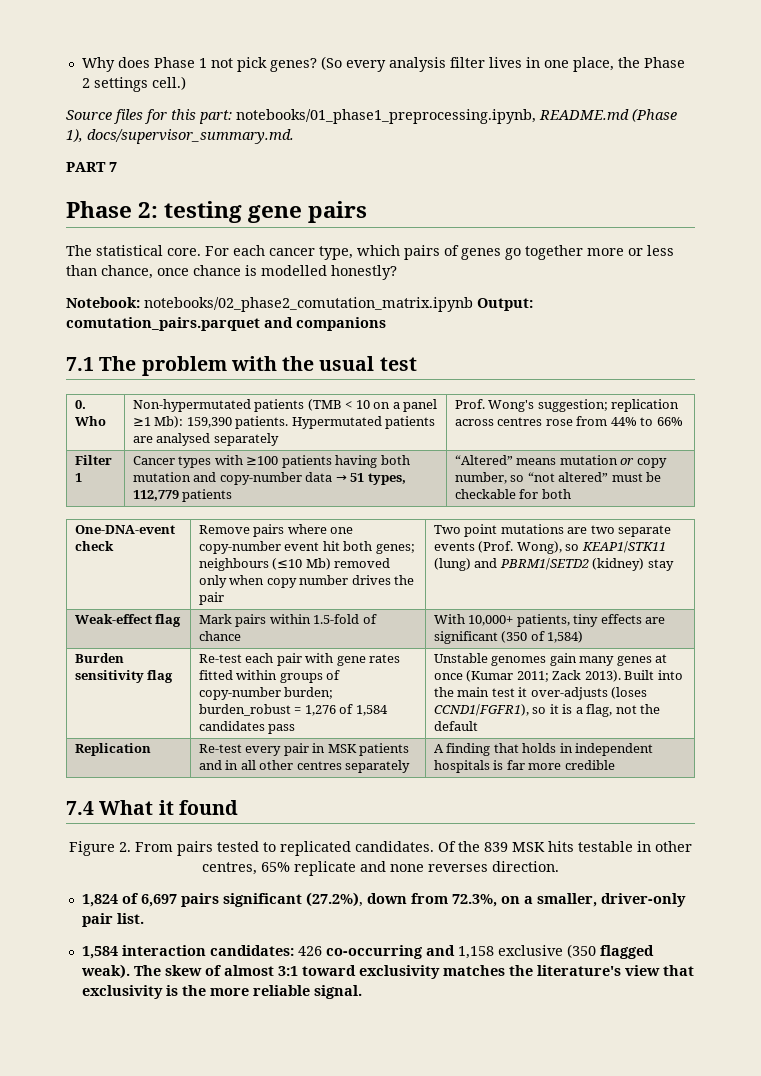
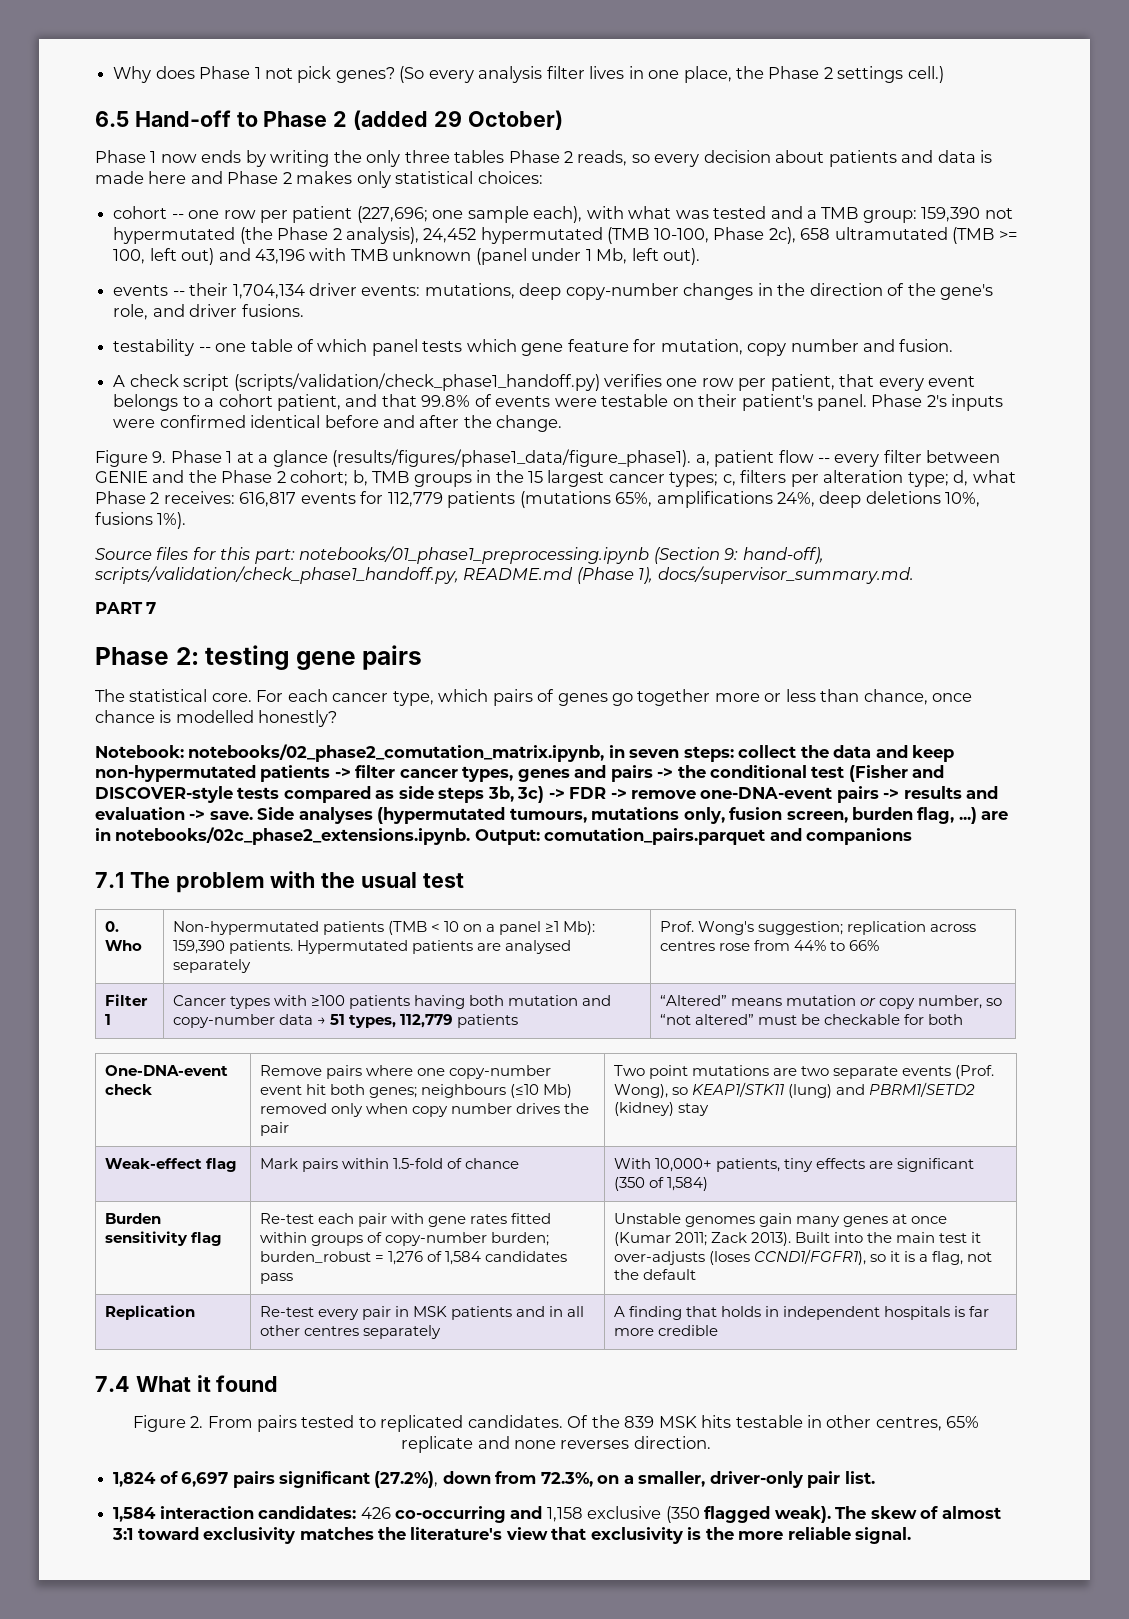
+ 6.5 Hand-off to Phase 2 (added 29 October)
+ Phase 1 now ends by writing the only three tables Phase 2 reads, so every decision about patients and data is made here and Phase 2 makes only statistical choices:
+ cohort -- one row per patient (227,696; one sample each), with what was tested and a TMB group: 159,390 not hypermutated (the Phase 2 analysis), 24,452 hypermutated (TMB 10-100, Phase 2c), 658 ultramutated (TMB >= 100, left out) and 43,196 with TMB unknown (panel under 1 Mb, left out).
+ events -- their 1,704,134 driver events: mutations, deep copy-number changes in the direction of the gene's role, and driver fusions.
+ testability -- one table of which panel tests which gene feature for mutation, copy number and fusion.
+ A check script (scripts/validation/check_phase1_handoff.py) verifies one row per patient, that every event belongs to a cohort patient, and that 99.8% of events were testable on their patient's panel. Phase 2's inputs were confirmed identical before and after the change.
+ Figure 9. Phase 1 at a glance (results/figures/phase1_data/figure_phase1). a, patient flow -- every filter between GENIE and the Phase 2 cohort; b, TMB groups in the 15 largest cancer types; c, filters per alteration type; d, what Phase 2 receives: 616,817 events for 112,779 patients (mutations 65%, amplifications 24%, deep deletions 10%, fusions 1%).
- Source files for this part: notebooks/01_phase1_preprocessing.ipynb, README.md (Phase 1), docs/supervisor_summary.md.
+ Source files for this part: notebooks/01_phase1_preprocessing.ipynb (Section 9: hand-off), scripts/validation/check_phase1_handoff.py, README.md (Phase 1), docs/supervisor_summary.md.
- Notebook: notebooks/02_phase2_comutation_matrix.ipynb Output: comutation_pairs.parquet and companions
+ Notebook: notebooks/02_phase2_comutation_matrix.ipynb, in seven steps: collect the data and keep non-hypermutated patients -> filter cancer types, genes and pairs -> the conditional test (Fisher and DISCOVER-style tests compared as side steps 3b, 3c) -> FDR -> remove one-DNA-event pairs -> results and evaluation -> save. Side analyses (hypermutated tumours, mutations only, fusion screen, burden flag, ...) are in notebooks/02c_phase2_extensions.ipynb. Output: comutation_pairs.parquet and companions

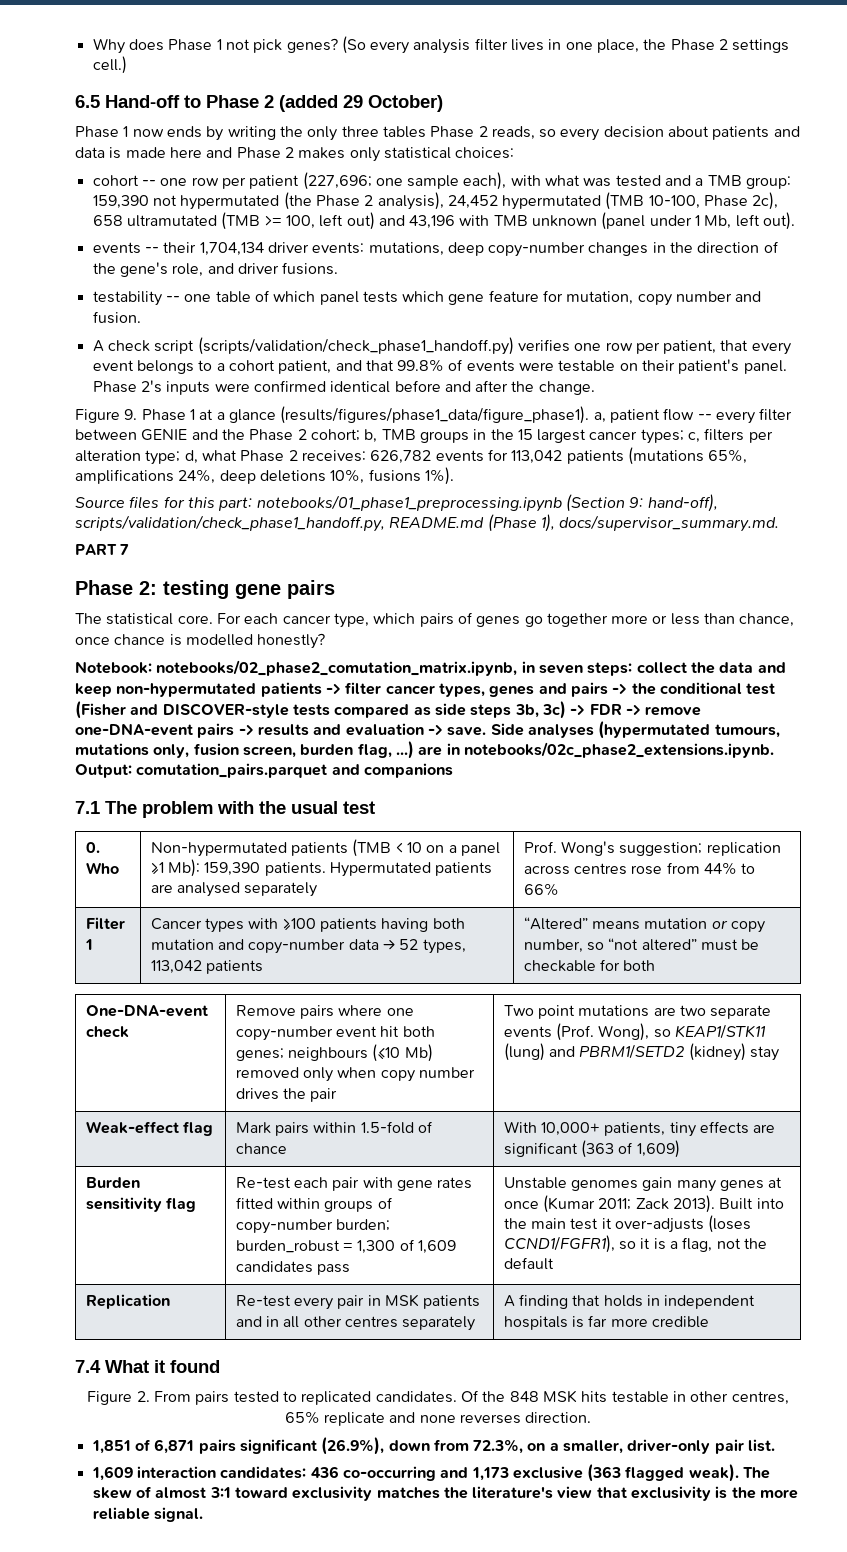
- Figure 9. Phase 1 at a glance (results/figures/phase1_data/figure_phase1). a, patient flow -- every filter between GENIE and the Phase 2 cohort; b, TMB groups in the 15 largest cancer types; c, filters per alteration type; d, what Phase 2 receives: 616,817 events for 112,779 patients (mutations 65%, amplifications 24%, deep deletions 10%, fusions 1%).
+ Figure 9. Phase 1 at a glance (results/figures/phase1_data/figure_phase1). a, patient flow -- every filter between GENIE and the Phase 2 cohort; b, TMB groups in the 15 largest cancer types; c, filters per alteration type; d, what Phase 2 receives: 626,782 events for 113,042 patients (mutations 65%, amplifications 24%, deep deletions 10%, fusions 1%).
- Filter 1 | Cancer types with ≥100 patients having both mutation and copy-number data → 51 types, 112,779 patients | “Altered” means mutation or copy number, so “not altered” must be checkable for both
+ Filter 1 | Cancer types with ≥100 patients having both mutation and copy-number data → 52 types, 113,042 patients | “Altered” means mutation or copy number, so “not altered” must be checkable for both
- Weak-effect flag | Mark pairs within 1.5-fold of chance | With 10,000+ patients, tiny effects are significant (350 of 1,584)
+ Weak-effect flag | Mark pairs within 1.5-fold of chance | With 10,000+ patients, tiny effects are significant (363 of 1,609)
- Re-test each pair with gene rates fitted within groups of copy-number burden; burden_robust = 1,276 of 1,584 candidates pass
+ Re-test each pair with gene rates fitted within groups of copy-number burden; burden_robust = 1,300 of 1,609 candidates pass
- Of the 839 MSK hits testable in other centres, 65% replicate and none reverses direction.
+ Of the 848 MSK hits testable in other centres, 65% replicate and none reverses direction.
- 1,824 of 6,697 pairs significant (27.2%), down from 72.3%, on a smaller, driver-only pair list.
+ 1,851 of 6,871 pairs significant (26.9%), down from 72.3%, on a smaller, driver-only pair list.
- 1,584 interaction candidates: 426 co-occurring and 1,158 exclusive (350 flagged weak).
+ 1,609 interaction candidates: 436 co-occurring and 1,173 exclusive (363 flagged weak).

